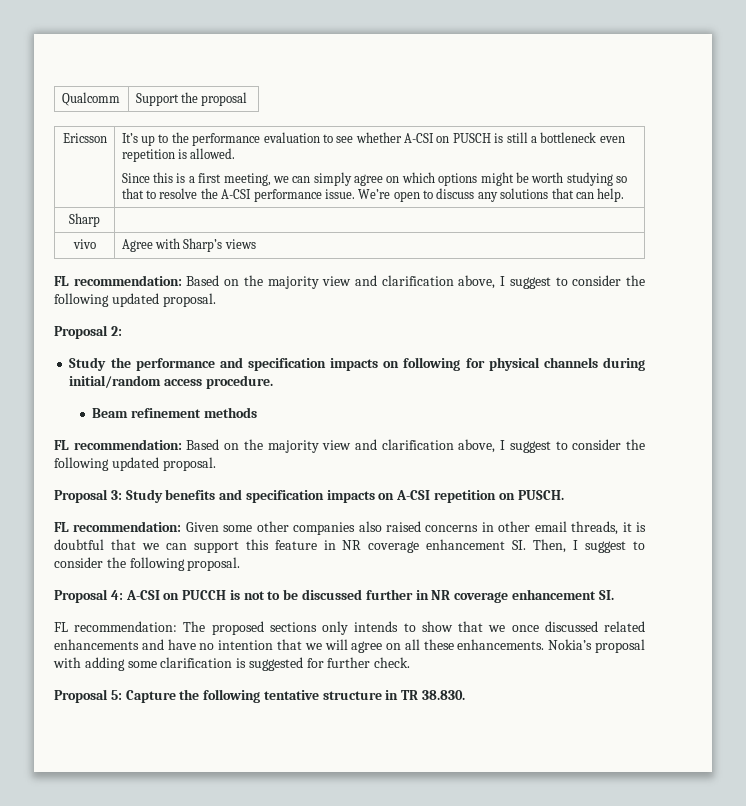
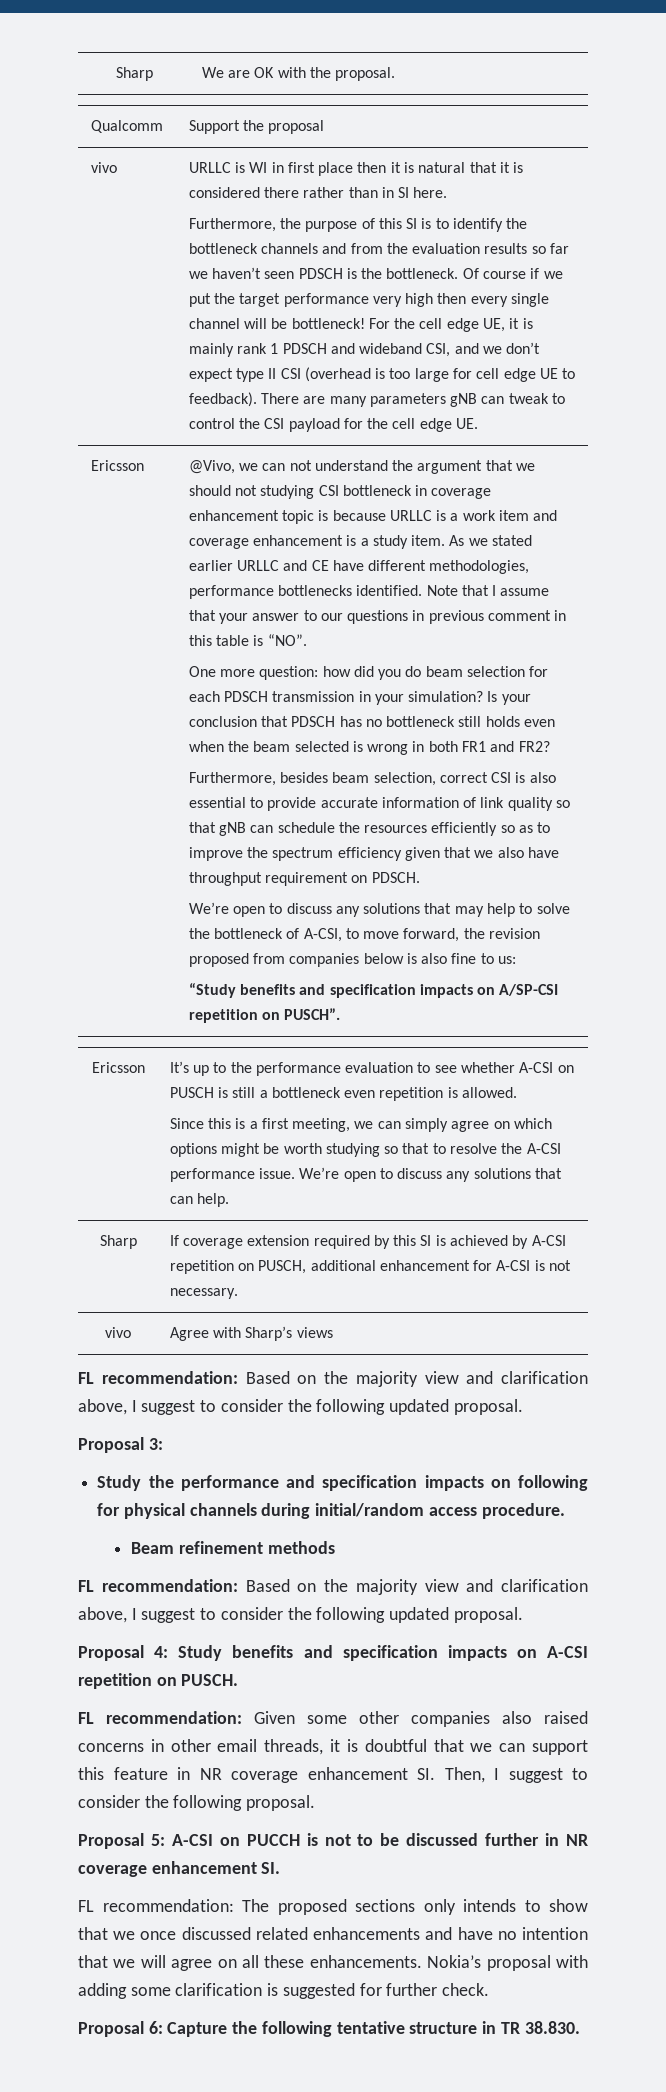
+ Sharp | We are OK with the proposal.
  Qualcomm | Support the proposal
+ vivo | URLLC is WI in first place then it is natural that it is considered there rather than in SI here.
+ Furthermore, the purpose of this SI is to identify the bottleneck channels and from the evaluation results so far we haven’t seen PDSCH is the bottleneck. Of course if we put the target performance very high then every single channel will be bottleneck! For the cell edge UE, it is mainly rank 1 PDSCH and wideband CSI, and we don’t expect type II CSI (overhead is too large for cell edge UE to feedback). There are many parameters gNB can tweak to control the CSI payload for the cell edge UE.
+ Ericsson | @Vivo, we can not understand the argument that we should not studying CSI bottleneck in coverage enhancement topic is because URLLC is a work item and coverage enhancement is a study item. As we stated earlier URLLC and CE have different methodologies, performance bottlenecks identified. Note that I assume that your answer to our questions in previous comment in this table is “NO”.
+ One more question: how did you do beam selection for each PDSCH transmission in your simulation? Is your conclusion that PDSCH has no bottleneck still holds even when the beam selected is wrong in both FR1 and FR2?
+ Furthermore, besides beam selection, correct CSI is also essential to provide accurate information of link quality so that gNB can schedule the resources efficiently so as to improve the spectrum efficiency given that we also have throughput requirement on PDSCH.
+ We’re open to discuss any solutions that may help to solve the bottleneck of A-CSI, to move forward, the revision proposed from companies below is also fine to us:
+ “Study benefits and specification impacts on A/SP-CSI repetition on PUSCH”.
- Sharp |
+ Sharp | If coverage extension required by this SI is achieved by A-CSI repetition on PUSCH, additional enhancement for A-CSI is not necessary.
- Proposal 2:
+ Proposal 3:
- Proposal 3: Study benefits and specification impacts on A-CSI repetition on PUSCH.
+ Proposal 4: Study benefits and specification impacts on A-CSI repetition on PUSCH.
- Proposal 4: A-CSI on PUCCH is not to be discussed further in NR coverage enhancement SI.
+ Proposal 5: A-CSI on PUCCH is not to be discussed further in NR coverage enhancement SI.
- Proposal 5: Capture the following tentative structure in TR 38.830.
+ Proposal 6: Capture the following tentative structure in TR 38.830.

